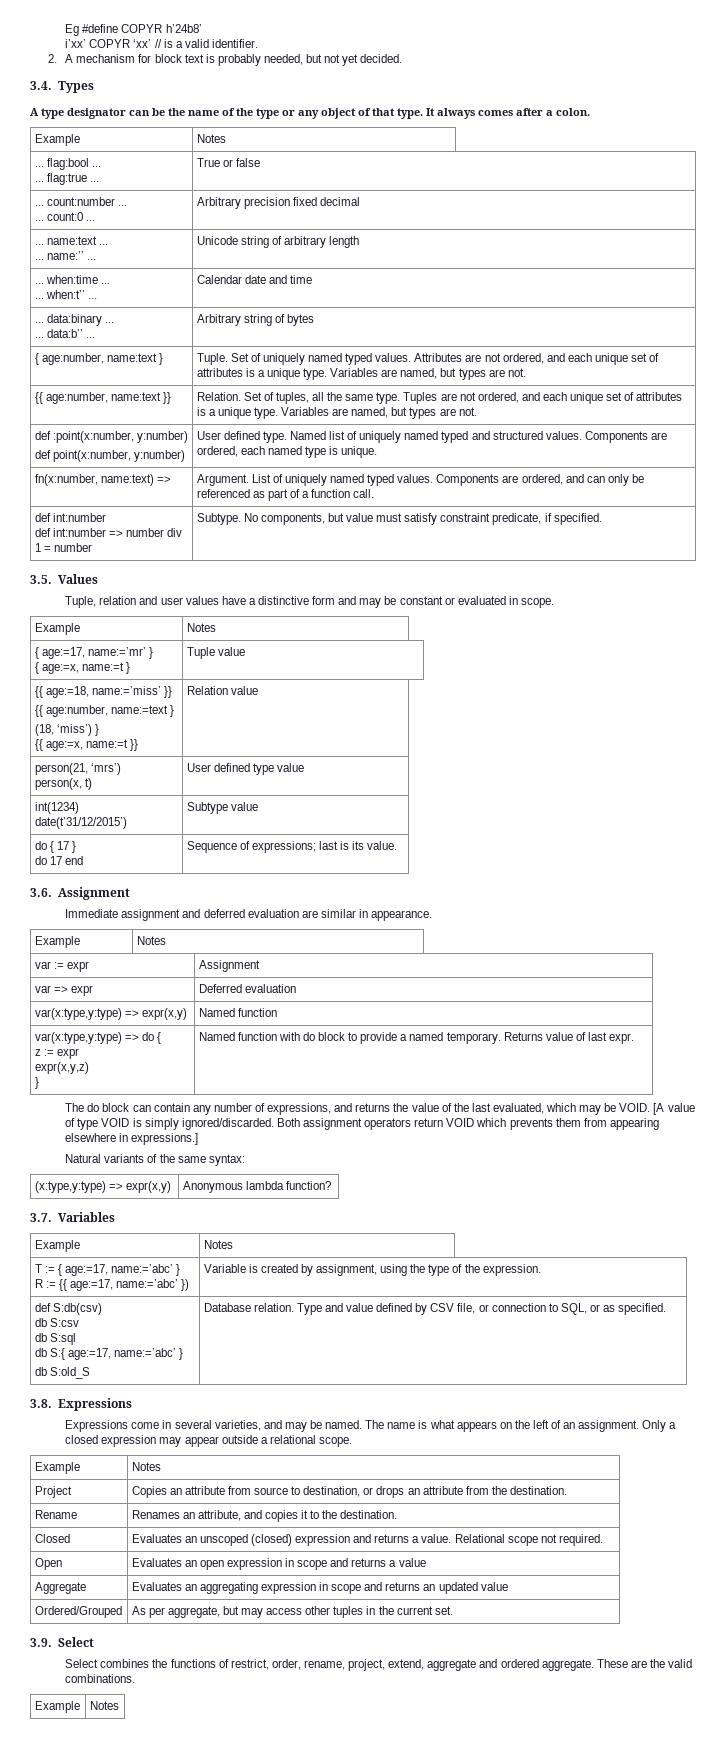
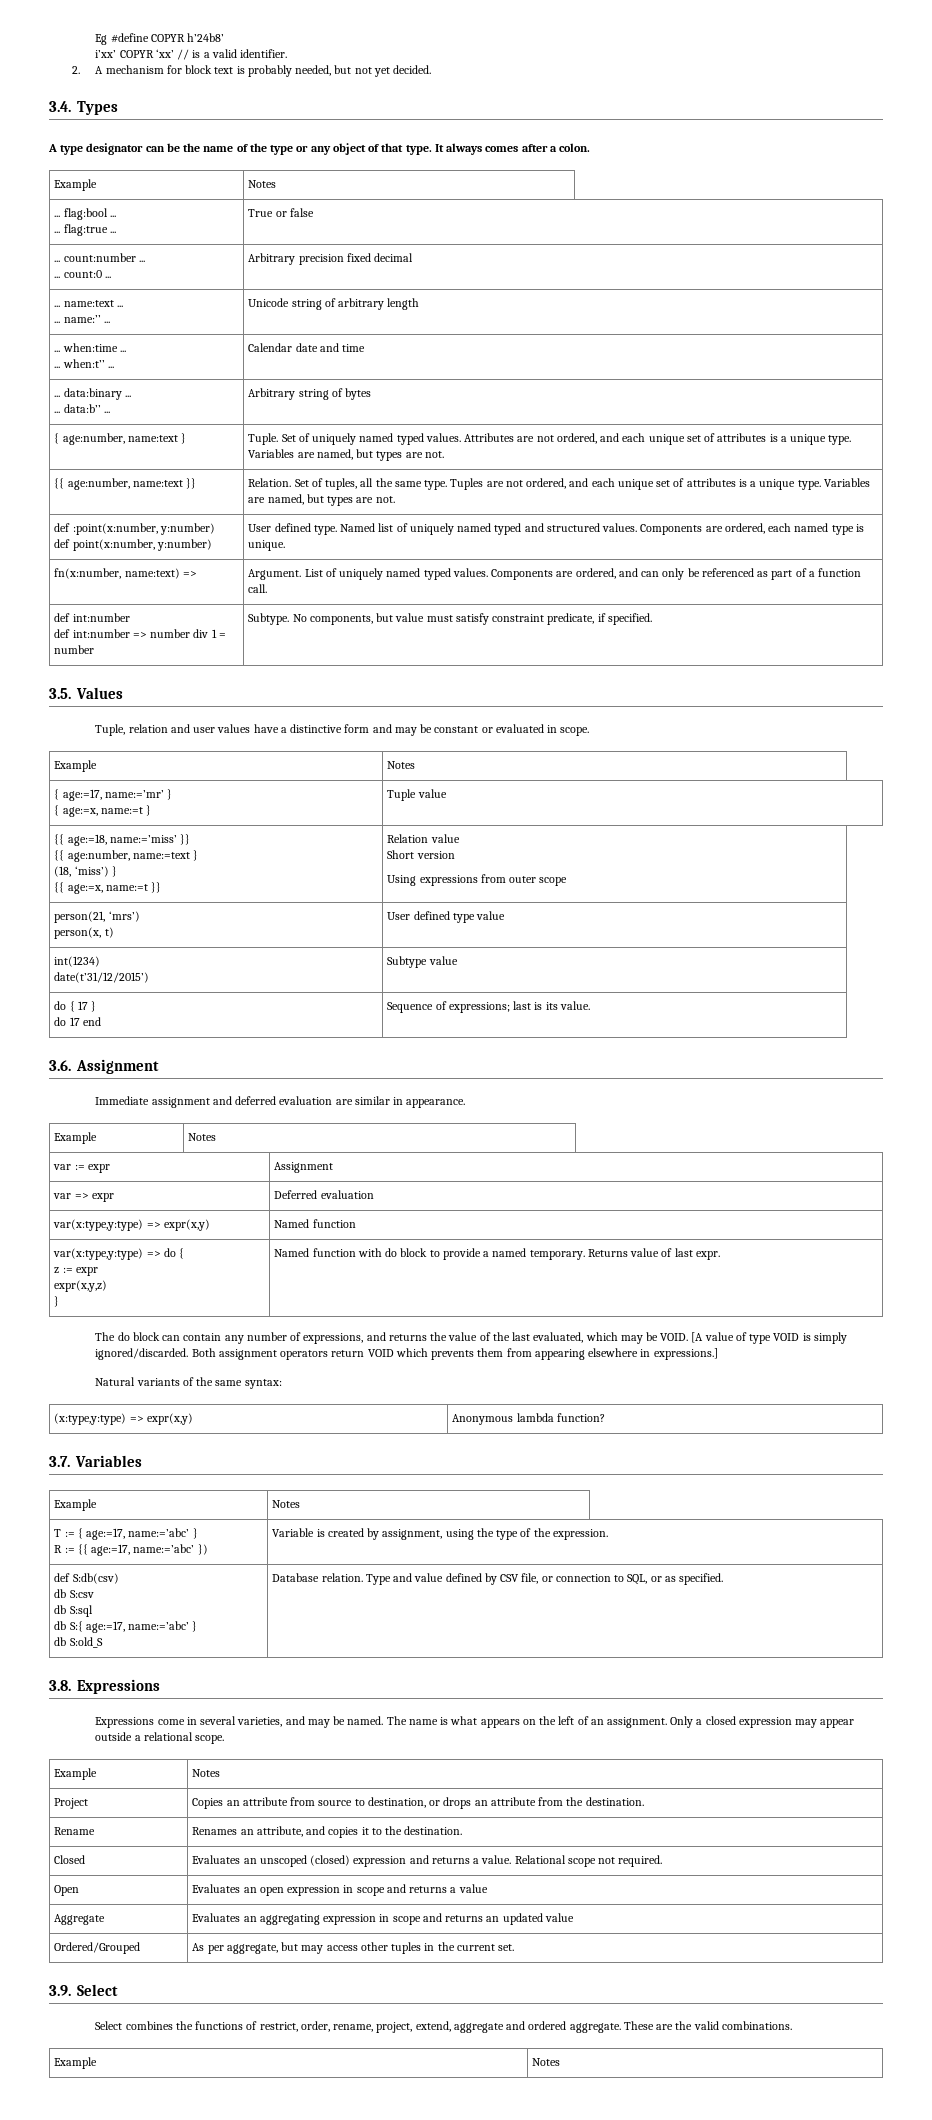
  {{ age:=18, name:=’miss’ }}
  {{ age:number, name:=text }
  (18, ‘miss’) }
  {{ age:=x, name:=t }} | Relation value
+ Short version
+ Using expressions from outer scope

